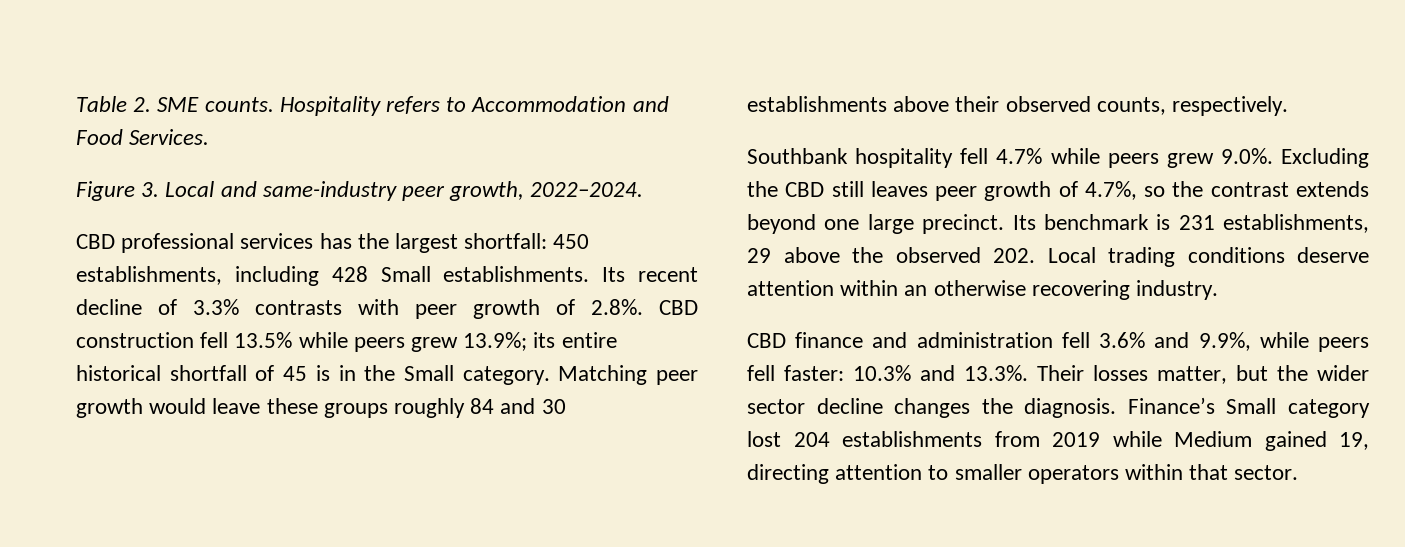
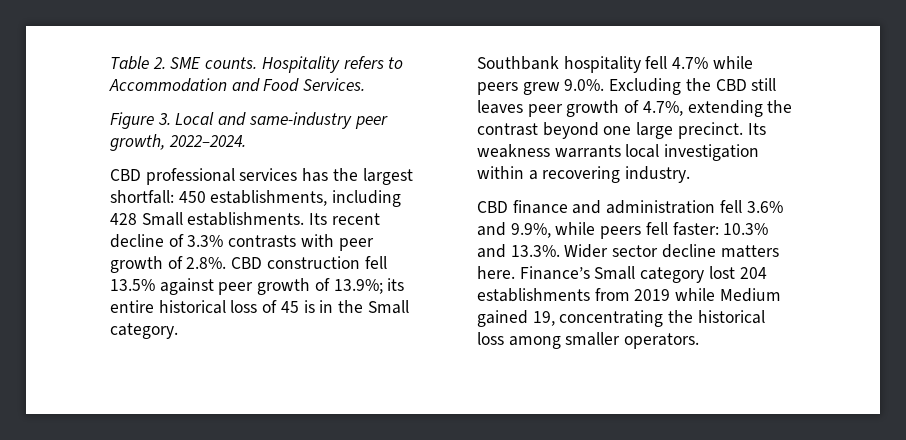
- Its recent decline of 3.3% contrasts with peer growth of 2.8%. CBD construction fell 13.5% while peers grew 13.9%; its entire historical shortfall of 45 is in the Small category. Matching peer growth would leave these groups roughly 84 and 30 establishments above their observed counts, respectively.
+ Its recent decline of 3.3% contrasts with peer growth of 2.8%. CBD construction fell 13.5% against peer growth of 13.9%; its entire historical loss of 45 is in the Small category.
- Southbank hospitality fell 4.7% while peers grew 9.0%. Excluding the CBD still leaves peer growth of 4.7%, so the contrast extends beyond one large precinct.
+ Southbank hospitality fell 4.7% while peers grew 9.0%. Excluding the CBD still leaves peer growth of 4.7%, extending the contrast beyond one large precinct.
- Its benchmark is 231 establishments, 29 above the observed 202. Local trading conditions deserve attention within an otherwise recovering industry.
+ Its weakness warrants local investigation within a recovering industry.
- CBD finance and administration fell 3.6% and 9.9%, while peers fell faster: 10.3% and 13.3%. Their losses matter, but the wider sector decline changes the diagnosis.
+ CBD finance and administration fell 3.6% and 9.9%, while peers fell faster: 10.3% and 13.3%. Wider sector decline matters here.
- Finance’s Small category lost 204 establishments from 2019 while Medium gained 19, directing attention to smaller operators within that sector.
+ Finance’s Small category lost 204 establishments from 2019 while Medium gained 19, concentrating the historical loss among smaller operators.

